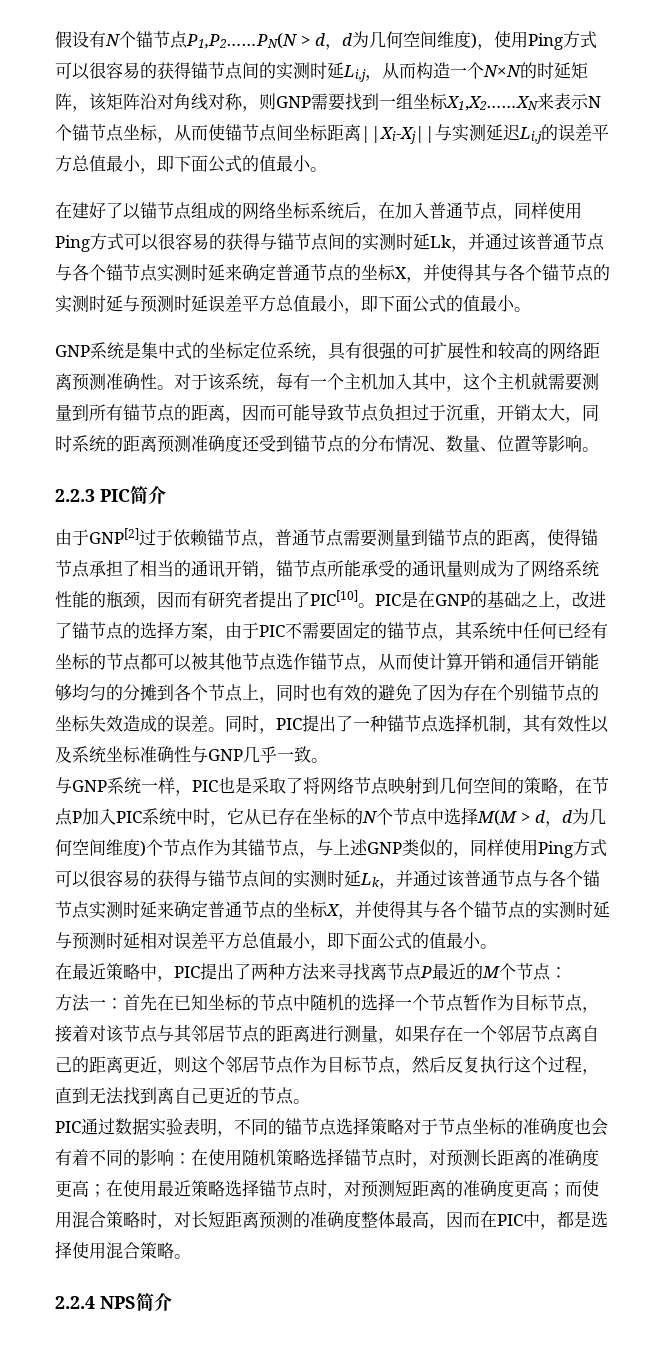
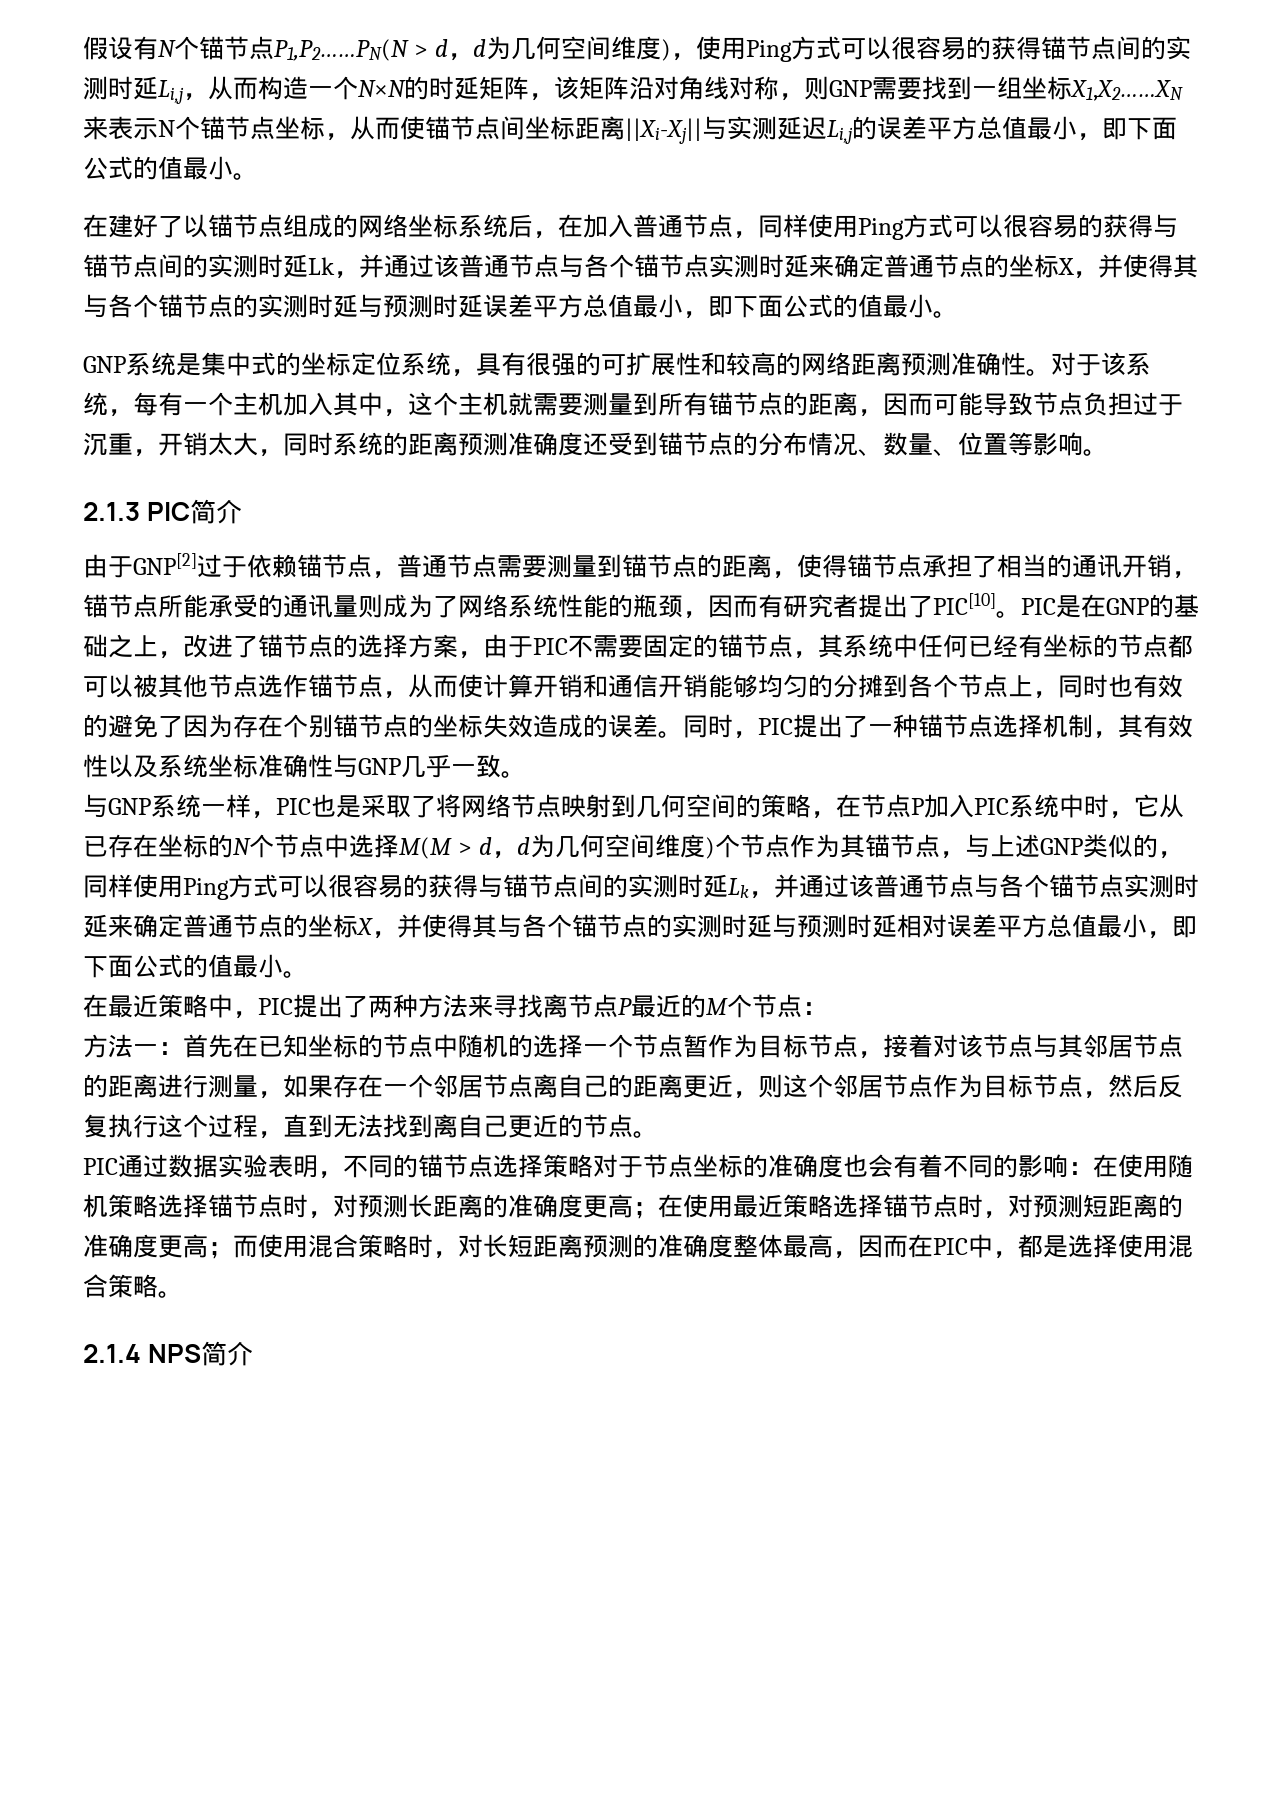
- 2.2.3 PIC简介
+ 2.1.3 PIC简介
- 2.2.4 NPS简介
+ 2.1.4 NPS简介

